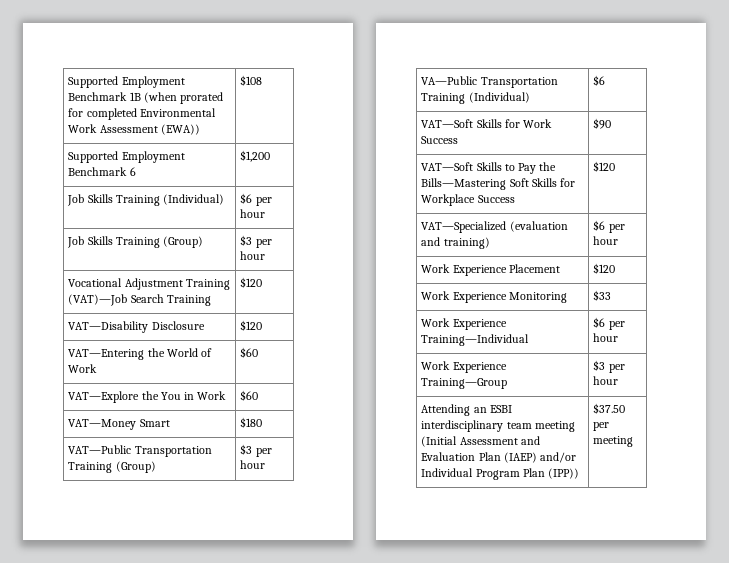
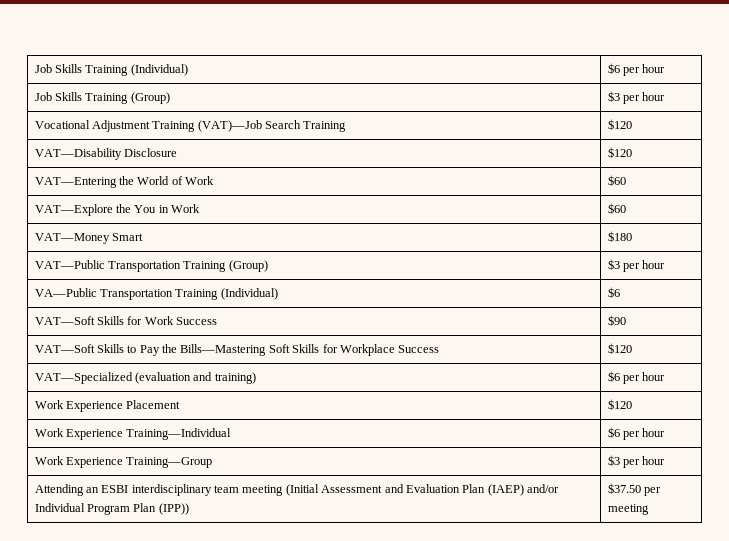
- Supported Employment Benchmark 1B (when prorated for completed Environmental Work Assessment (EWA)) | $108
- Supported Employment Benchmark 6 | $1,200
- Work Experience Monitoring | $33

